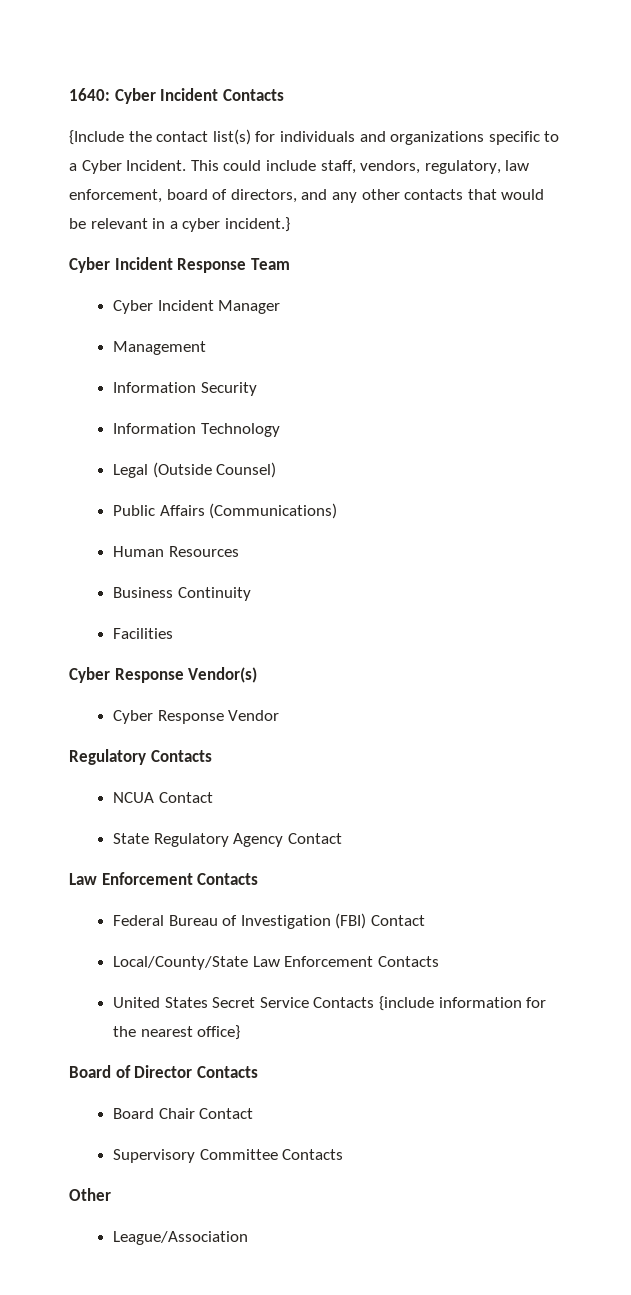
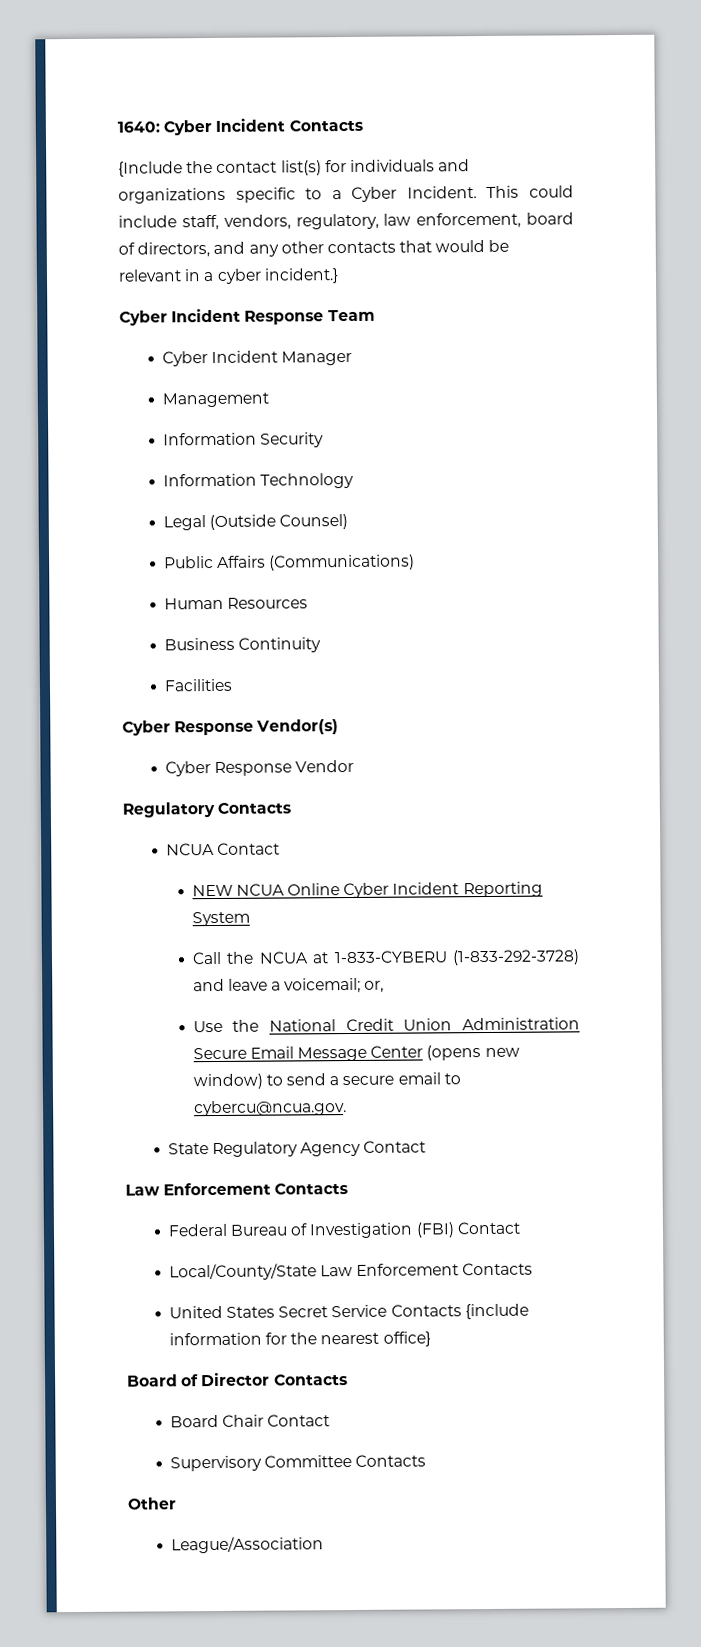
+ NEW NCUA Online Cyber Incident Reporting System
+ Call the NCUA at 1-833-CYBERU (1-833-292-3728) and leave a voicemail; or,
+ Use the National Credit Union Administration Secure Email Message Center (opens new window) to send a secure email to cybercu@ncua.gov.

